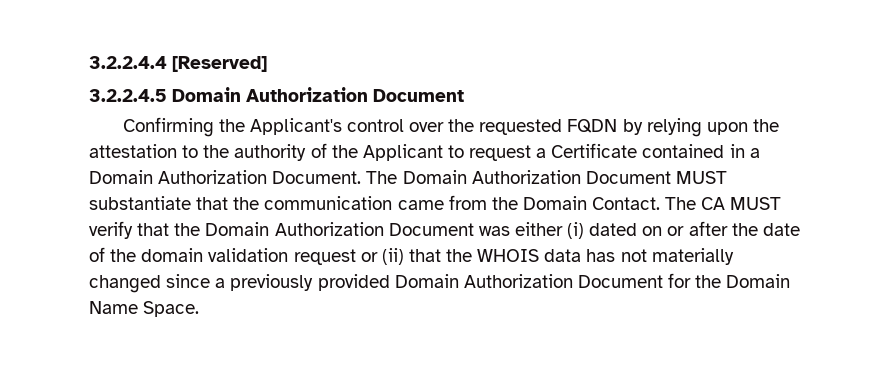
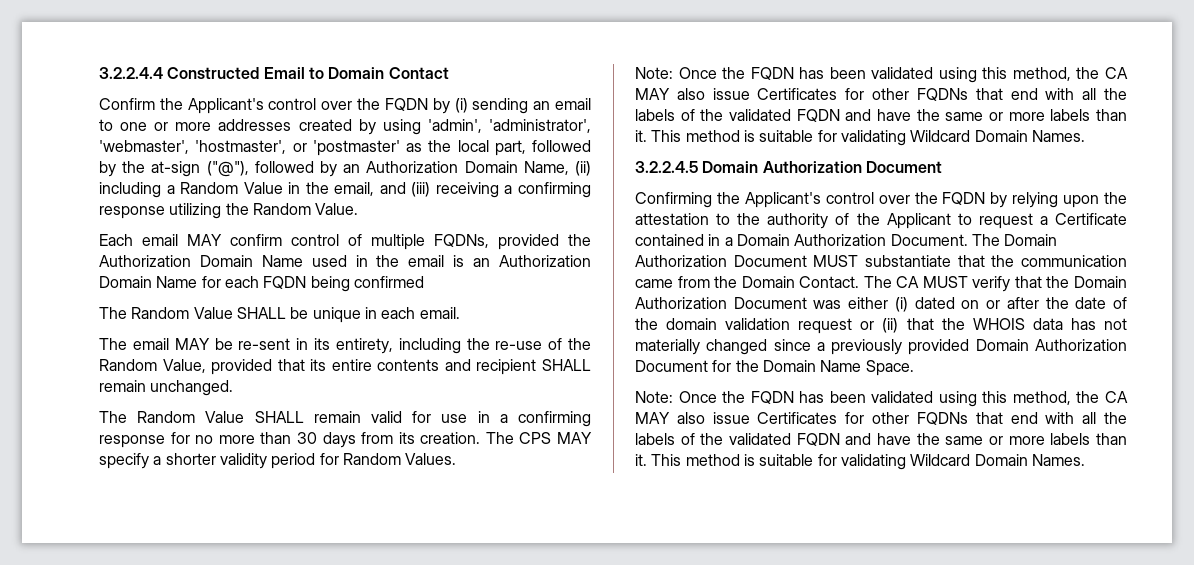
- 3.2.2.4.4 [Reserved]
+ 3.2.2.4.4 Constructed Email to Domain Contact
+ Confirm the Applicant's control over the FQDN by (i) sending an email to one or more addresses created by using 'admin', 'administrator', 'webmaster', 'hostmaster', or 'postmaster' as the local part, followed by the at-sign ("@"), followed by an Authorization Domain Name, (ii) including a Random Value in the email, and (iii) receiving a confirming response utilizing the Random Value.
+ Each email MAY confirm control of multiple FQDNs, provided the Authorization Domain Name used in the email is an Authorization Domain Name for each FQDN being confirmed
+ The Random Value SHALL be unique in each email.
+ The email MAY be re-sent in its entirety, including the re-use of the Random Value, provided that its entire contents and recipient SHALL remain unchanged.
+ The Random Value SHALL remain valid for use in a confirming response for no more than 30 days from its creation. The CPS MAY specify a shorter validity period for Random Values.
+ Note: Once the FQDN has been validated using this method, the CA MAY also issue Certificates for other FQDNs that end with all the labels of the validated FQDN and have the same or more labels than it. This method is suitable for validating Wildcard Domain Names.
- Confirming the Applicant's control over the requested FQDN by relying upon the attestation to the authority of the Applicant to request a Certificate contained in a Domain Authorization Document.
+ Confirming the Applicant's control over the FQDN by relying upon the attestation to the authority of the Applicant to request a Certificate contained in a Domain Authorization Document.
  The CA MUST verify that the Domain Authorization Document was either (i) dated on or after the date of the domain validation request or (ii) that the WHOIS data has not materially changed since a previously provided Domain Authorization Document for the Domain Name Space.
+ Note: Once the FQDN has been validated using this method, the CA MAY also issue Certificates for other FQDNs that end with all the labels of the validated FQDN and have the same or more labels than it. This method is suitable for validating Wildcard Domain Names.

